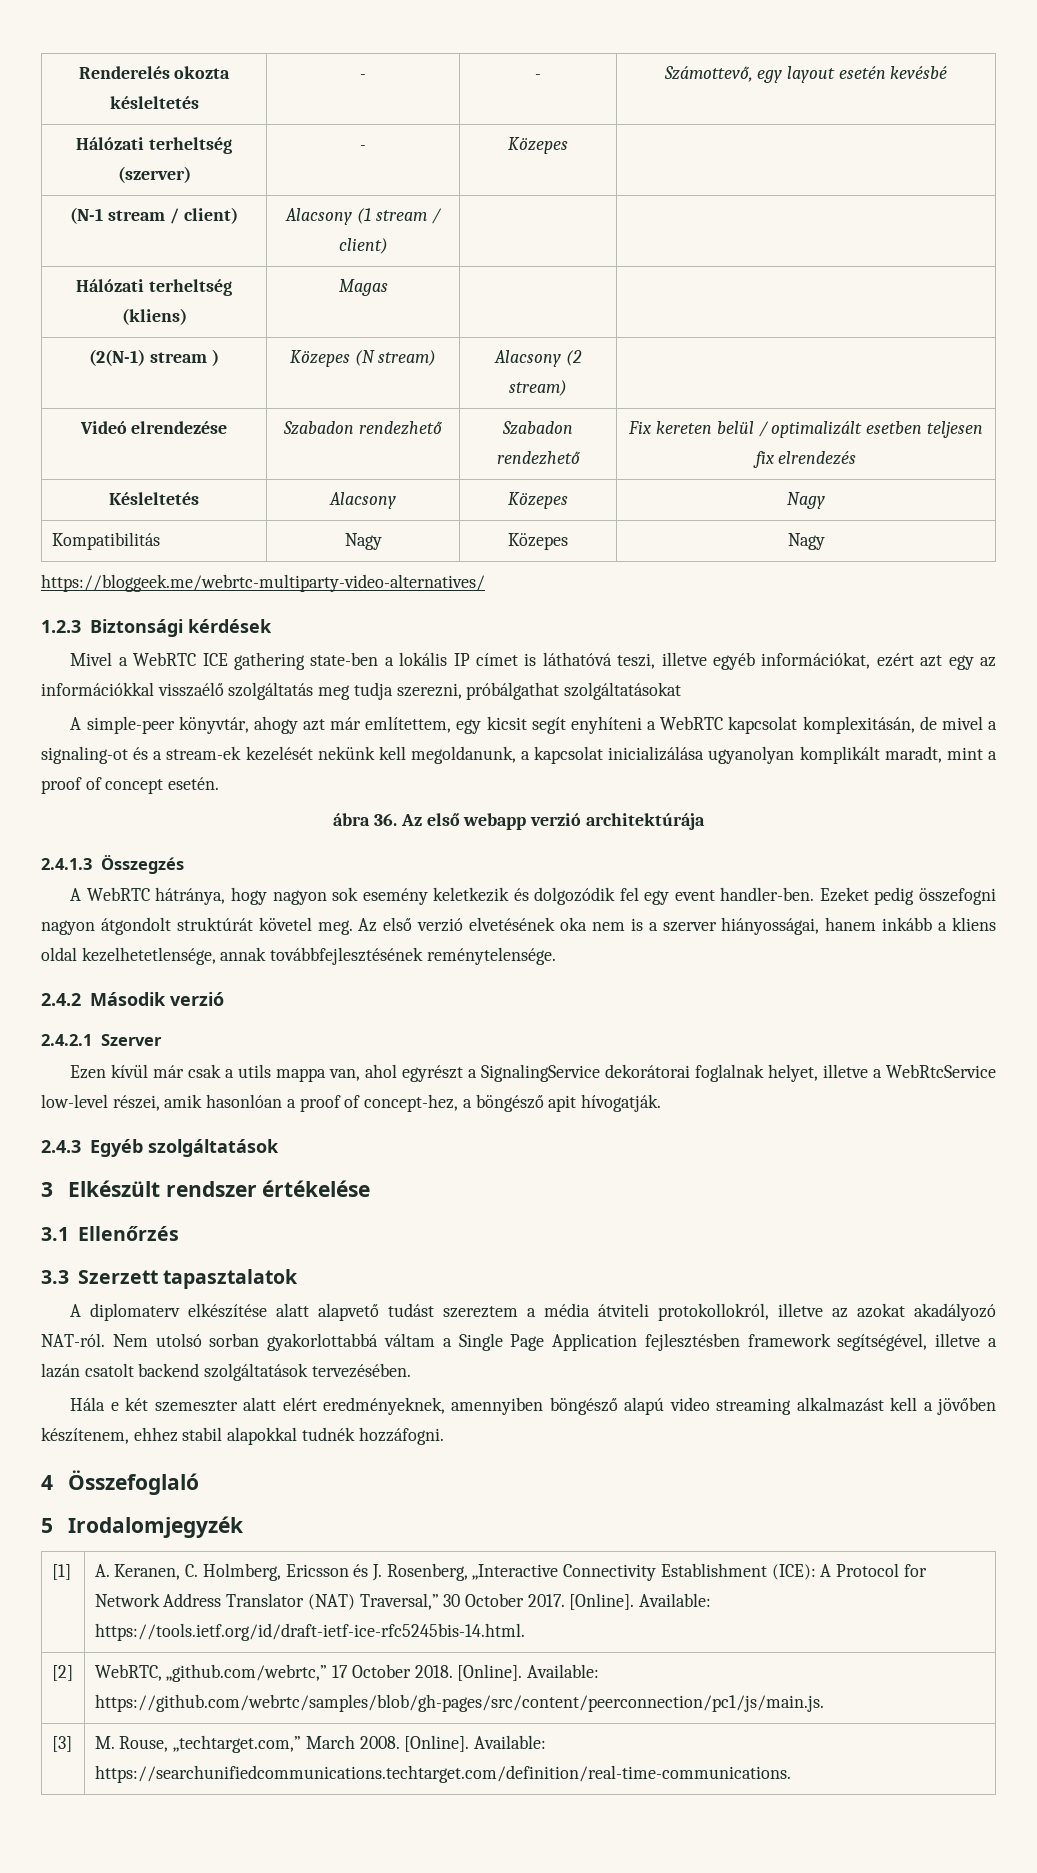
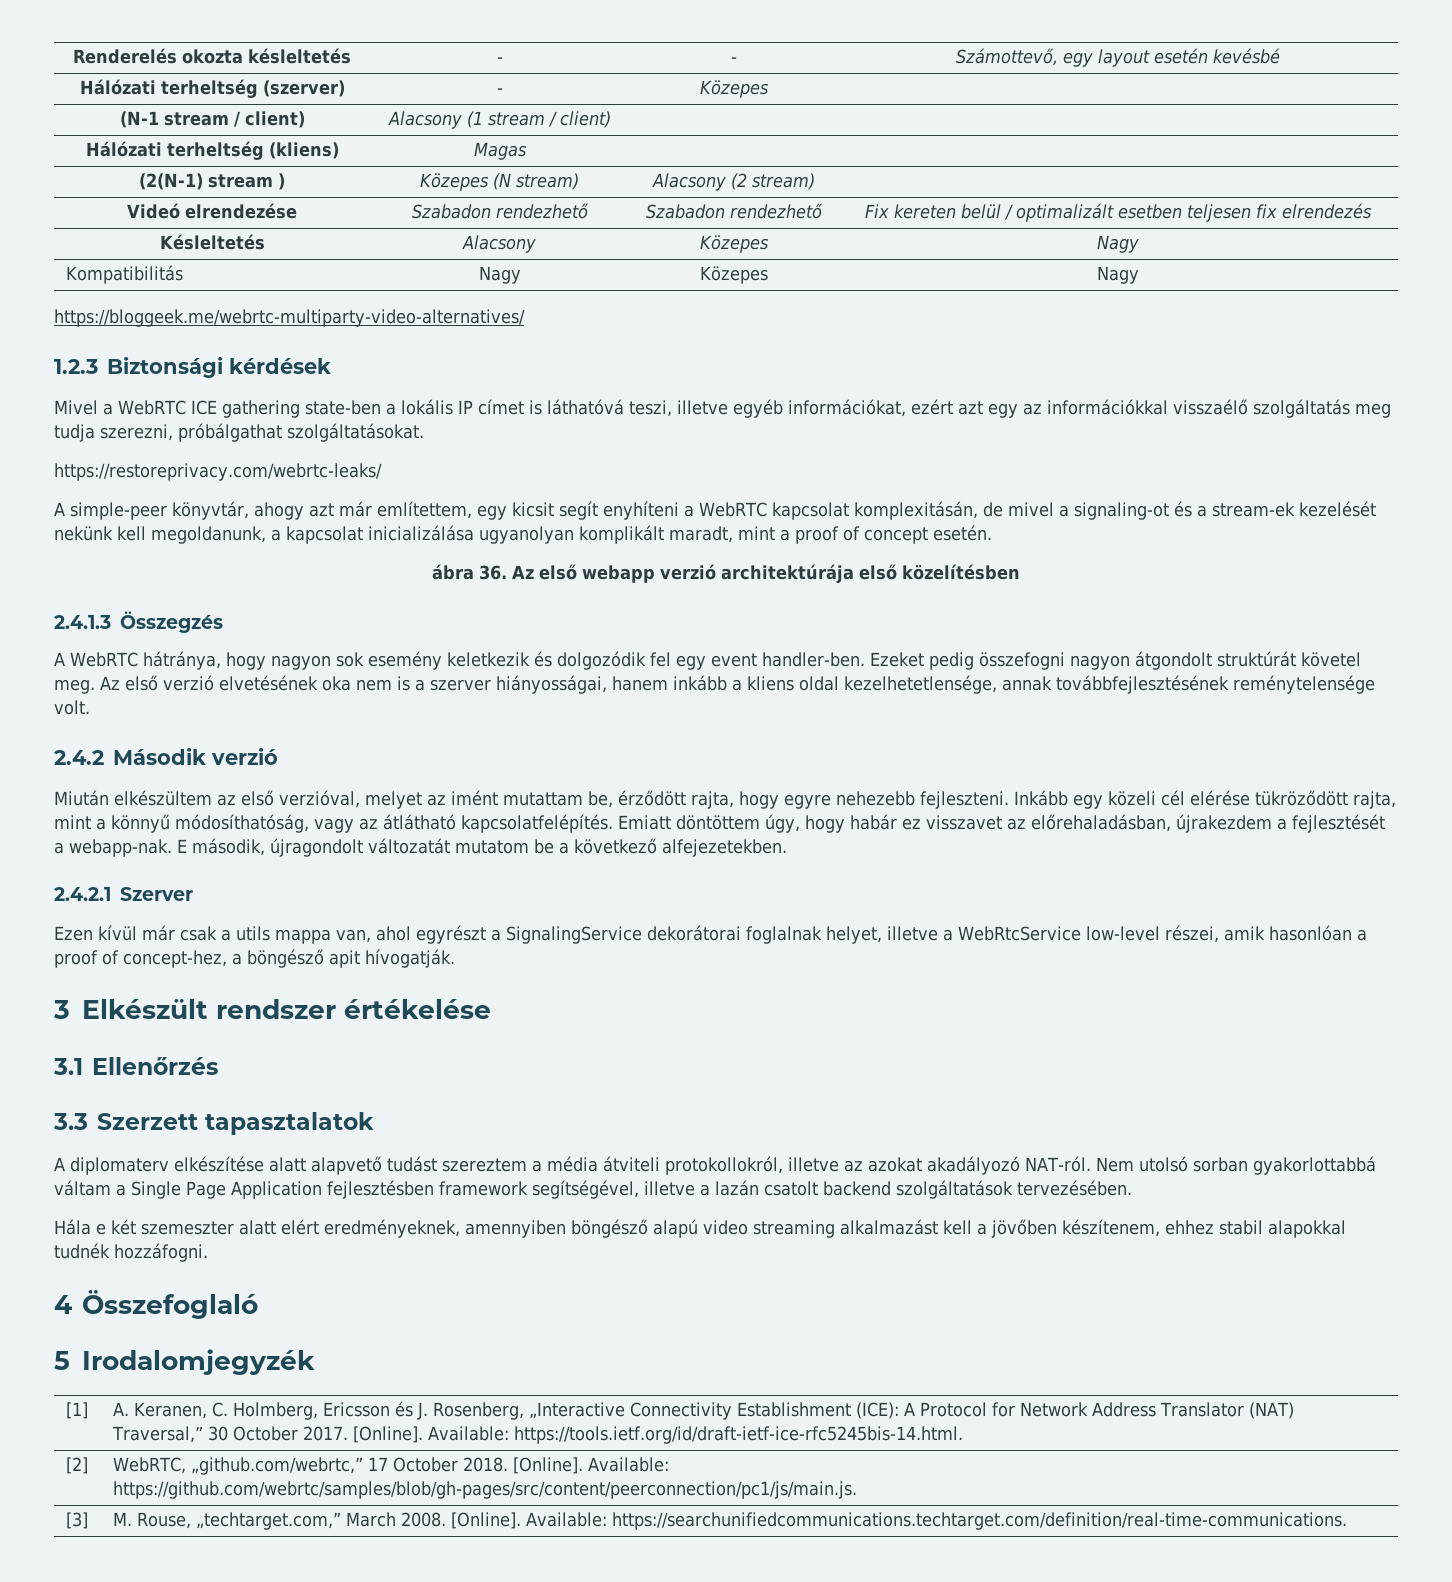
- Mivel a WebRTC ICE gathering state-ben a lokális IP címet is láthatóvá teszi, illetve egyéb információkat, ezért azt egy az információkkal visszaélő szolgáltatás meg tudja szerezni, próbálgathat szolgáltatásokat
+ Mivel a WebRTC ICE gathering state-ben a lokális IP címet is láthatóvá teszi, illetve egyéb információkat, ezért azt egy az információkkal visszaélő szolgáltatás meg tudja szerezni, próbálgathat szolgáltatásokat.
+ https://restoreprivacy.com/webrtc-leaks/
- ábra 36. Az első webapp verzió architektúrája
+ ábra 36. Az első webapp verzió architektúrája első közelítésben
- Az első verzió elvetésének oka nem is a szerver hiányosságai, hanem inkább a kliens oldal kezelhetetlensége, annak továbbfejlesztésének reménytelensége.
+ Az első verzió elvetésének oka nem is a szerver hiányosságai, hanem inkább a kliens oldal kezelhetetlensége, annak továbbfejlesztésének reménytelensége volt.
+ Miután elkészültem az első verzióval, melyet az imént mutattam be, érződött rajta, hogy egyre nehezebb fejleszteni. Inkább egy közeli cél elérése tükröződött rajta, mint a könnyű módosíthatóság, vagy az átlátható kapcsolatfelépítés. Emiatt döntöttem úgy, hogy habár ez visszavet az előrehaladásban, újrakezdem a fejlesztését a webapp-nak. E második, újragondolt változatát mutatom be a következő alfejezetekben.
- 2.4.3 Egyéb szolgáltatások

